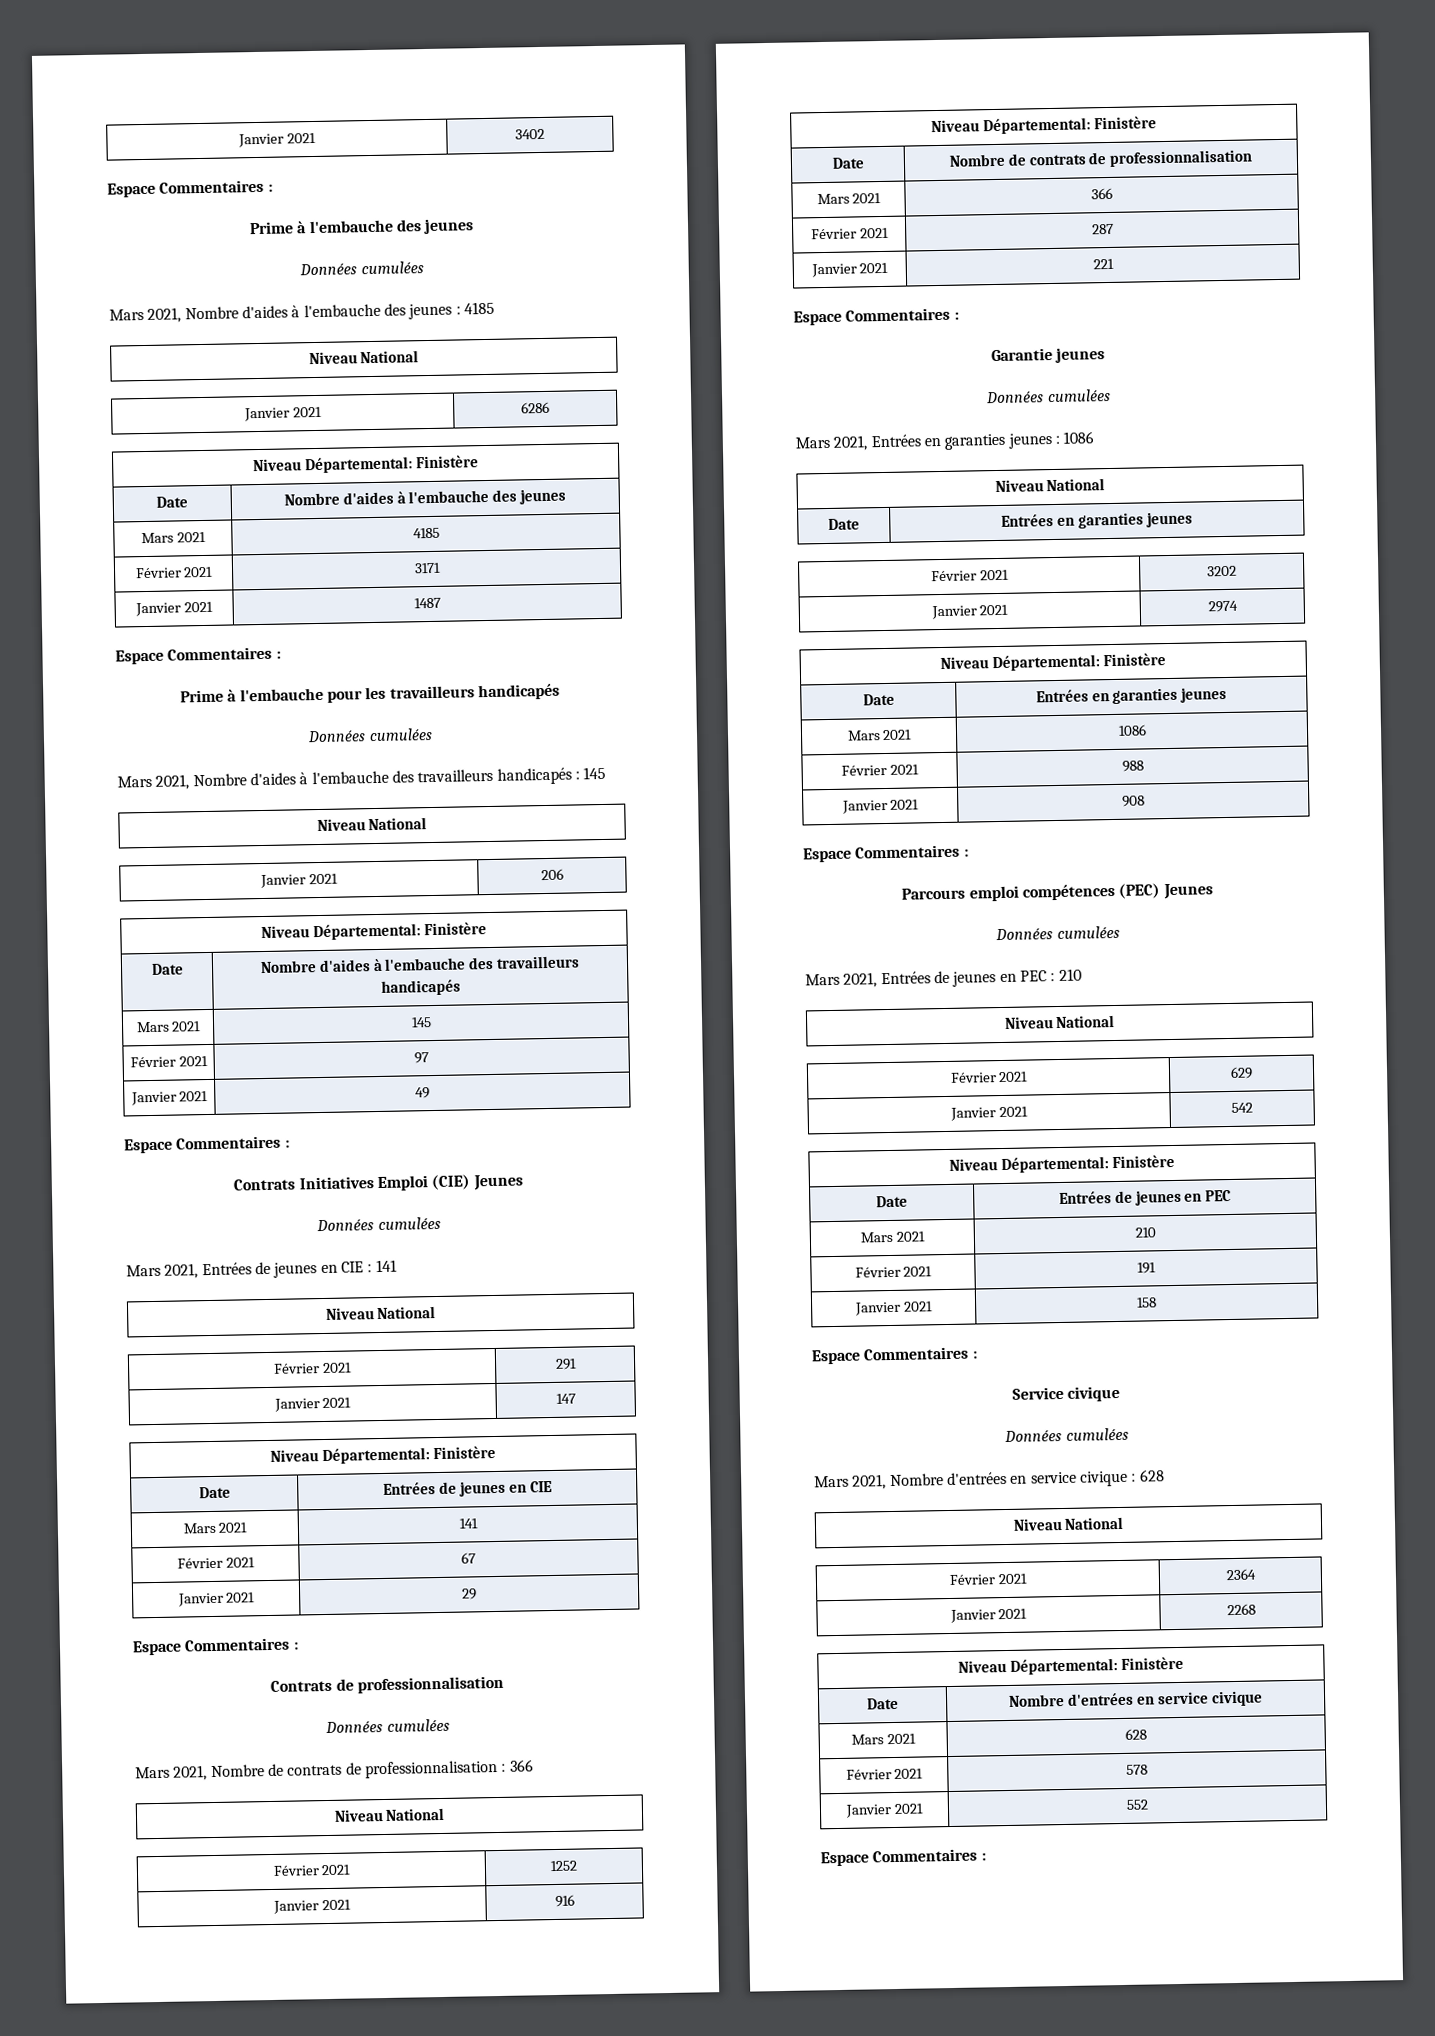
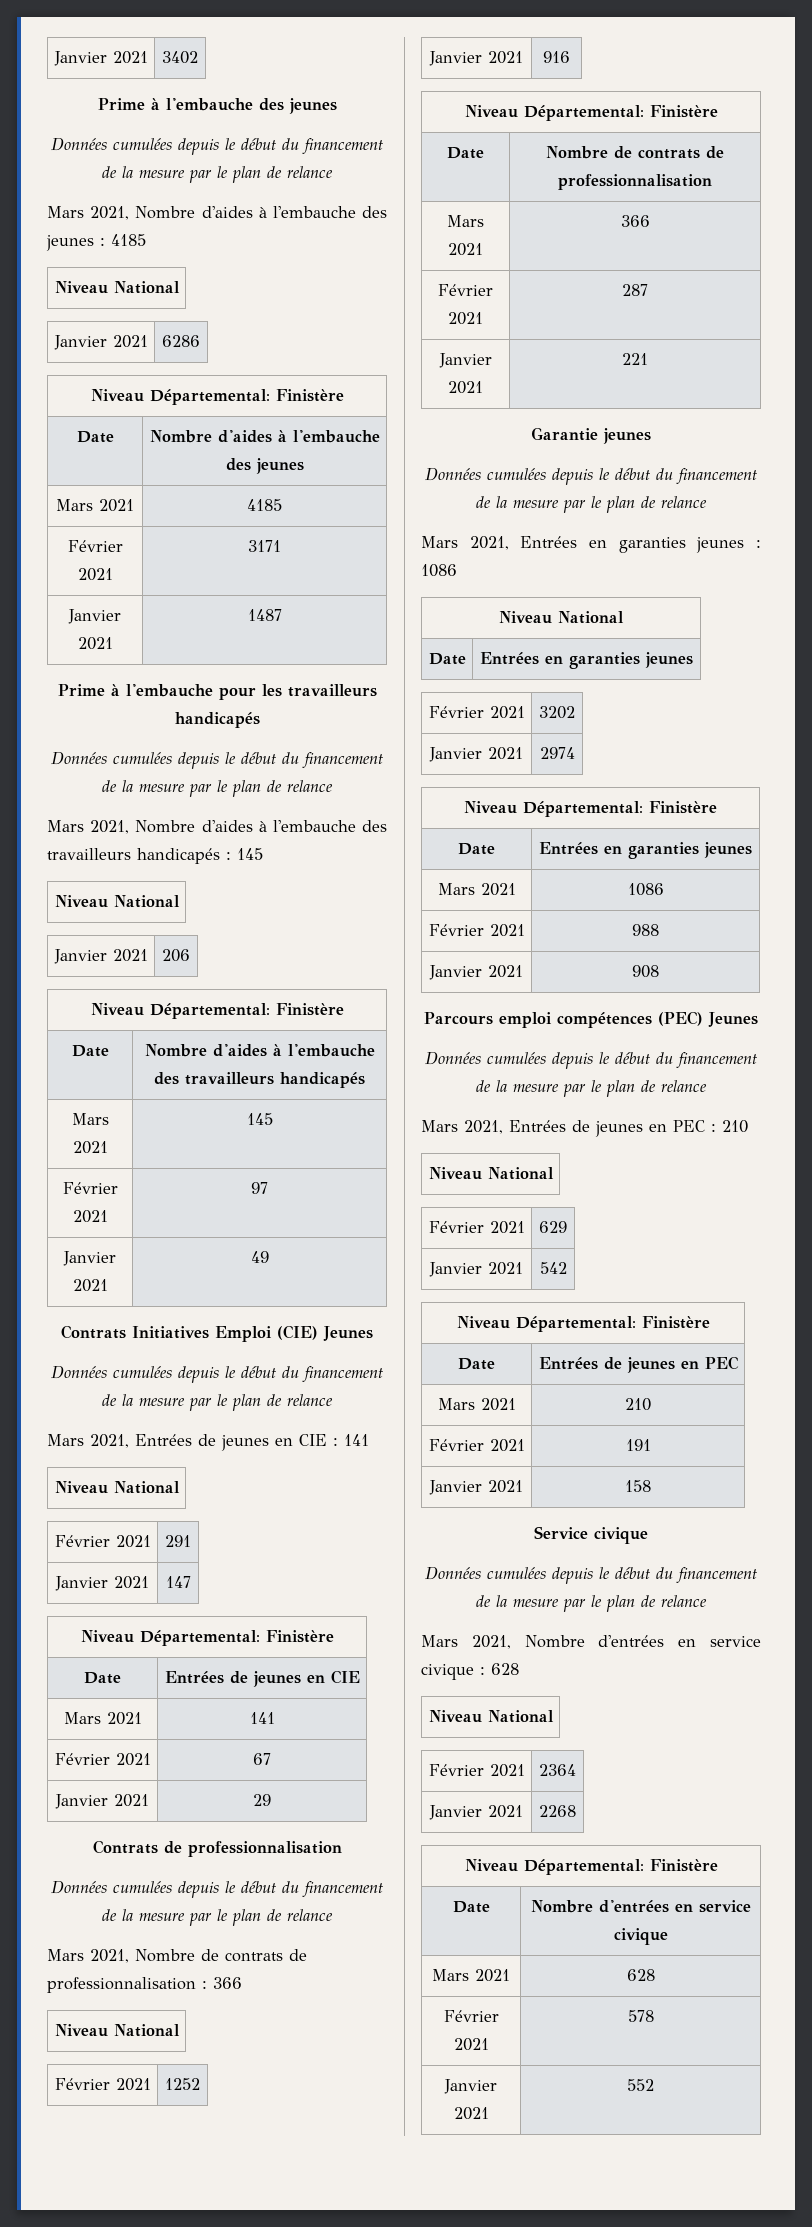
  Janvier 2021 | 3402
- Espace Commentaires :
  Prime à l'embauche des jeunes
- Données cumulées
+ Données cumulées depuis le début du financement de la mesure par le plan de relance
  Janvier 2021 | 1487
- Espace Commentaires :
  Prime à l'embauche pour les travailleurs handicapés
- Données cumulées
+ Données cumulées depuis le début du financement de la mesure par le plan de relance
  Janvier 2021 | 49
- Espace Commentaires :
  Contrats Initiatives Emploi (CIE) Jeunes
- Données cumulées
+ Données cumulées depuis le début du financement de la mesure par le plan de relance
  Janvier 2021 | 29
- Espace Commentaires :
  Contrats de professionnalisation
- Données cumulées
+ Données cumulées depuis le début du financement de la mesure par le plan de relance
  Janvier 2021 | 221
- Espace Commentaires :
  Garantie jeunes
- Données cumulées
+ Données cumulées depuis le début du financement de la mesure par le plan de relance
  Janvier 2021 | 908
- Espace Commentaires :
  Parcours emploi compétences (PEC) Jeunes
- Données cumulées
+ Données cumulées depuis le début du financement de la mesure par le plan de relance
  Janvier 2021 | 158
- Espace Commentaires :
  Service civique
- Données cumulées
+ Données cumulées depuis le début du financement de la mesure par le plan de relance
  Janvier 2021 | 552
- Espace Commentaires :

